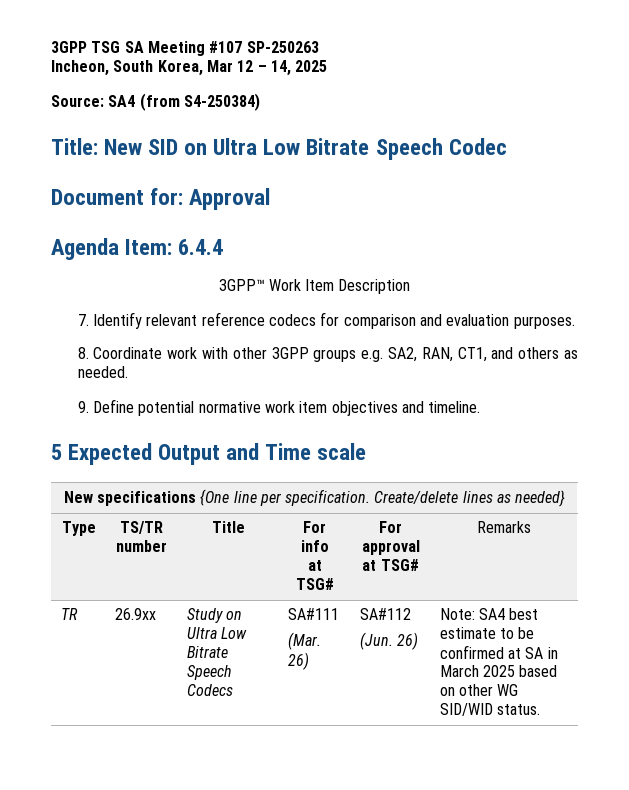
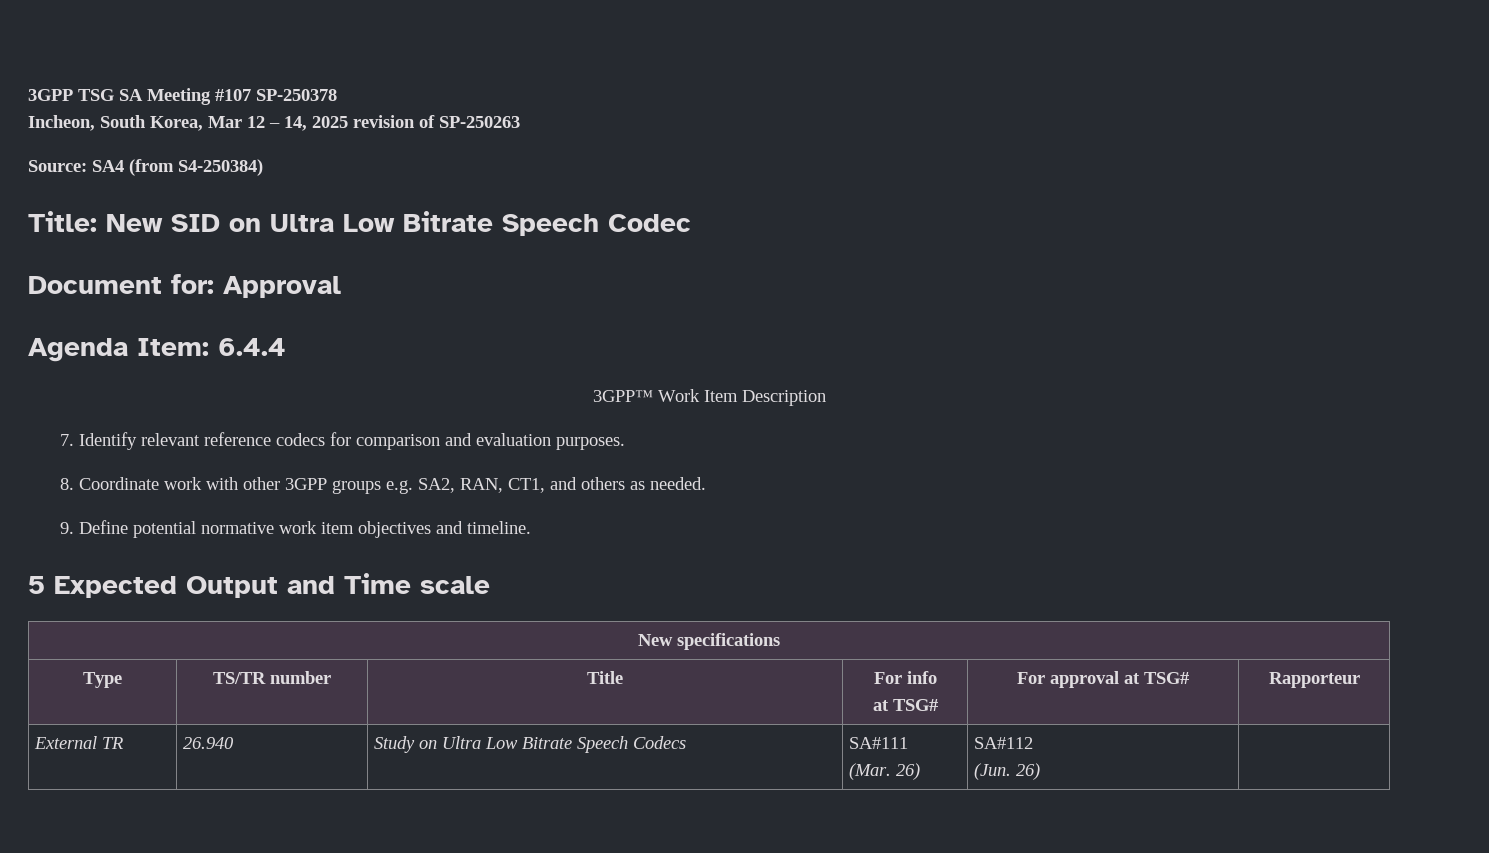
- 3GPP TSG SA Meeting #107 SP-250263
+ 3GPP TSG SA Meeting #107 SP-250378
- Incheon, South Korea, Mar 12 – 14, 2025
+ Incheon, South Korea, Mar 12 – 14, 2025 revision of SP-250263
- New specifications {One line per specification. Create/delete lines as needed}
+ New specifications
  Type | TS/TR number | Title | For info
- at TSG# | For approval at TSG# | Remarks
- TR | 26.9xx | Study on Ultra Low Bitrate Speech Codecs | SA#111
+ at TSG# | For approval at TSG# | Rapporteur
+ External TR | 26.940 | Study on Ultra Low Bitrate Speech Codecs | SA#111
  (Mar. 26) | SA#112
- (Jun. 26) | Note: SA4 best estimate to be confirmed at SA in March 2025 based on other WG SID/WID status.
+ (Jun. 26) |

